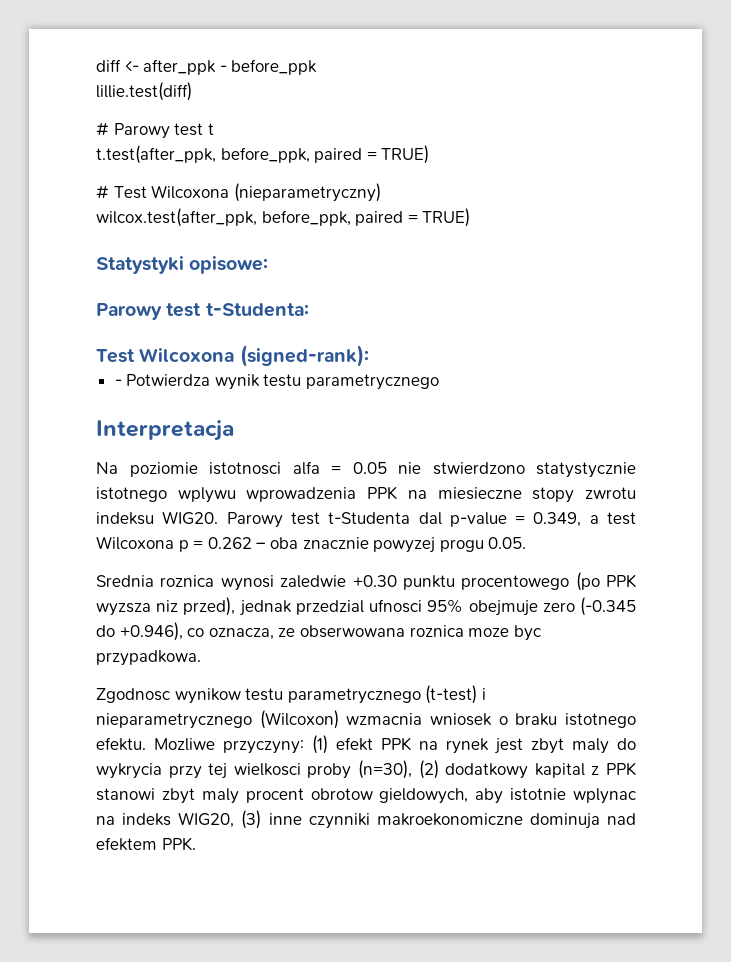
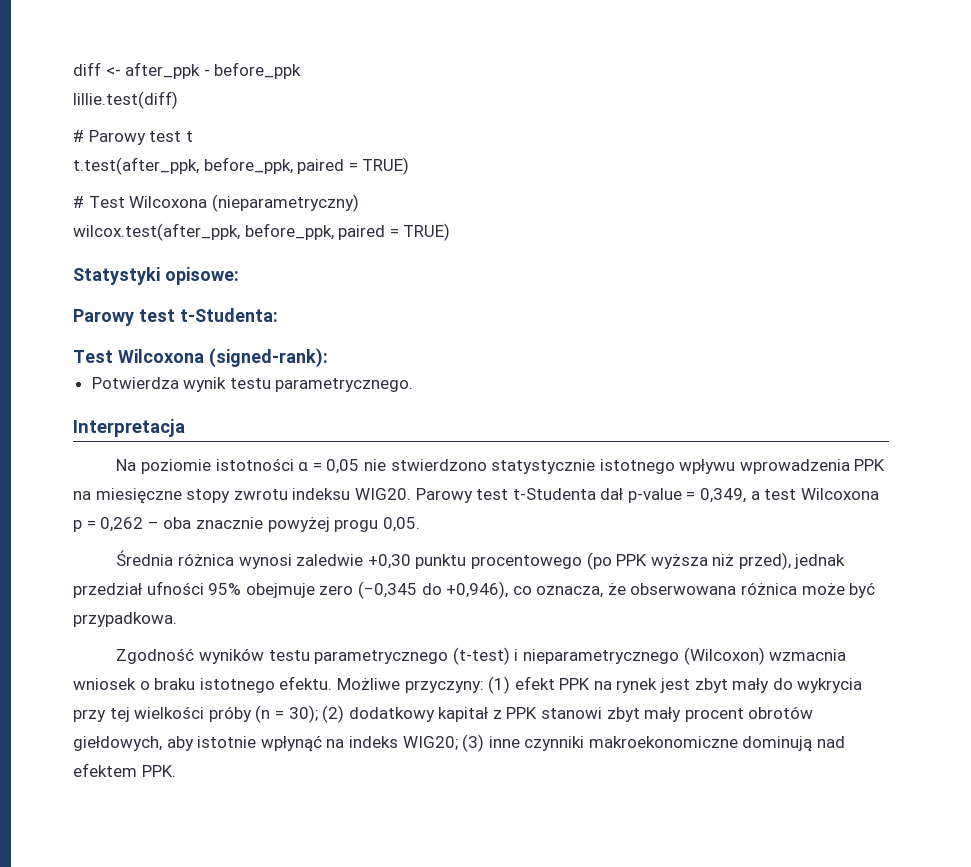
- - Potwierdza wynik testu parametrycznego
+ Potwierdza wynik testu parametrycznego.
- Na poziomie istotnosci alfa = 0.05 nie stwierdzono statystycznie istotnego wplywu wprowadzenia PPK na miesieczne stopy zwrotu indeksu WIG20.
+ Na poziomie istotności α = 0,05 nie stwierdzono statystycznie istotnego wpływu wprowadzenia PPK na miesięczne stopy zwrotu indeksu WIG20.
- Parowy test t-Studenta dal p-value = 0.349, a test Wilcoxona p = 0.262 – oba znacznie powyzej progu 0.05.
- Srednia roznica wynosi zaledwie +0.30 punktu procentowego (po PPK wyzsza niz przed), jednak przedzial ufnosci 95% obejmuje zero (-0.345 do +0.946), co oznacza, ze obserwowana roznica moze byc przypadkowa.
+ Parowy test t-Studenta dał p-value = 0,349, a test Wilcoxona p = 0,262 – oba znacznie powyżej progu 0,05.
+ Średnia różnica wynosi zaledwie +0,30 punktu procentowego (po PPK wyższa niż przed), jednak przedział ufności 95% obejmuje zero (−0,345 do +0,946), co oznacza, że obserwowana różnica może być przypadkowa.
- Zgodnosc wynikow testu parametrycznego (t-test) i nieparametrycznego (Wilcoxon) wzmacnia wniosek o braku istotnego efektu.
+ Zgodność wyników testu parametrycznego (t-test) i nieparametrycznego (Wilcoxon) wzmacnia wniosek o braku istotnego efektu.
- Mozliwe przyczyny: (1) efekt PPK na rynek jest zbyt maly do wykrycia przy tej wielkosci proby (n=30), (2) dodatkowy kapital z PPK stanowi zbyt maly procent obrotow gieldowych, aby istotnie wplynac na indeks WIG20, (3) inne czynniki makroekonomiczne dominuja nad efektem PPK.
+ Możliwe przyczyny: (1) efekt PPK na rynek jest zbyt mały do wykrycia przy tej wielkości próby (n = 30); (2) dodatkowy kapitał z PPK stanowi zbyt mały procent obrotów giełdowych, aby istotnie wpłynąć na indeks WIG20; (3) inne czynniki makroekonomiczne dominują nad efektem PPK.

